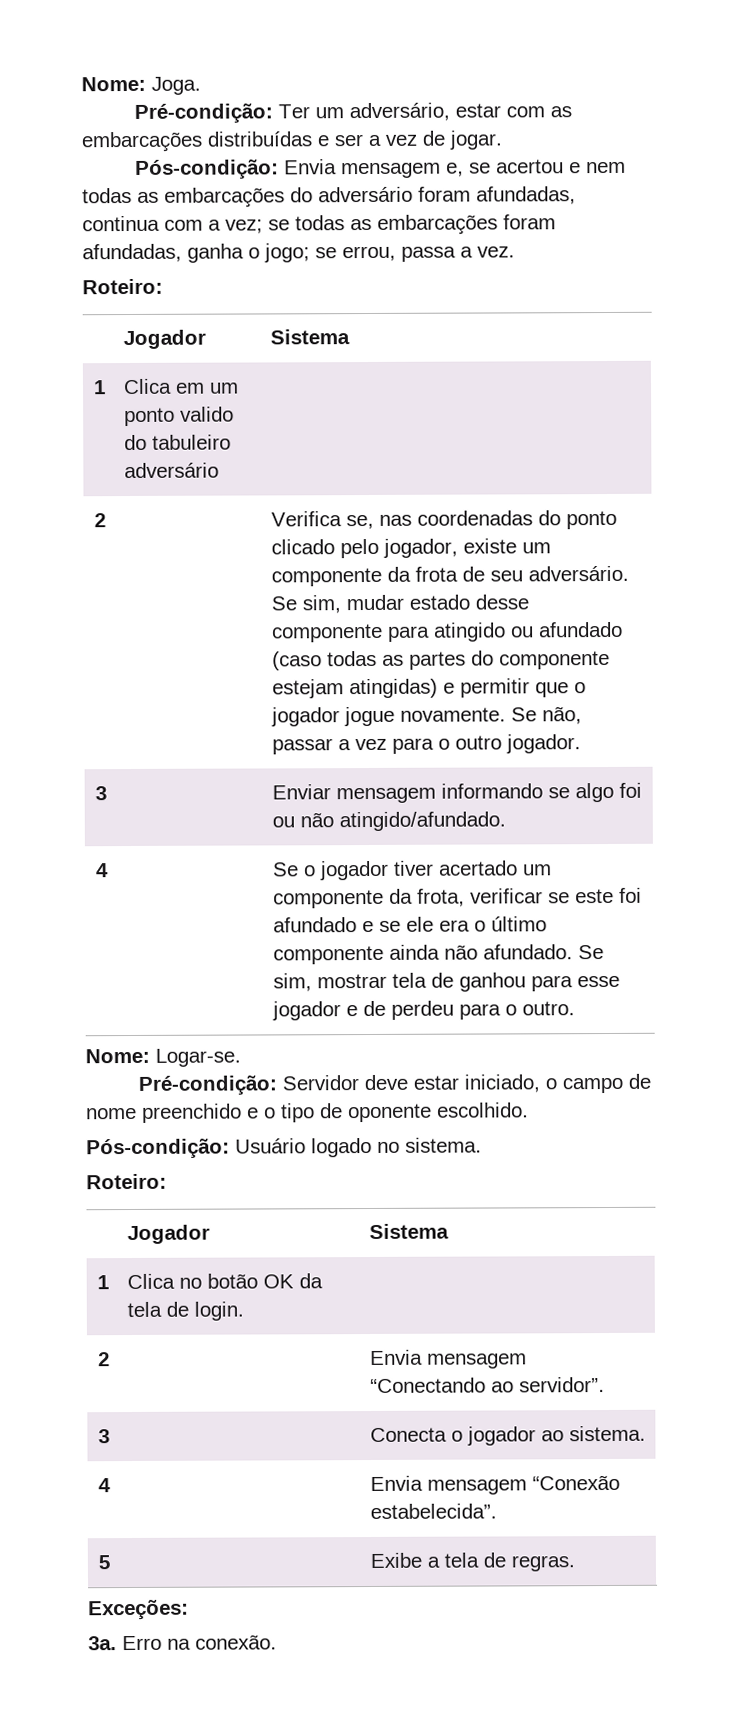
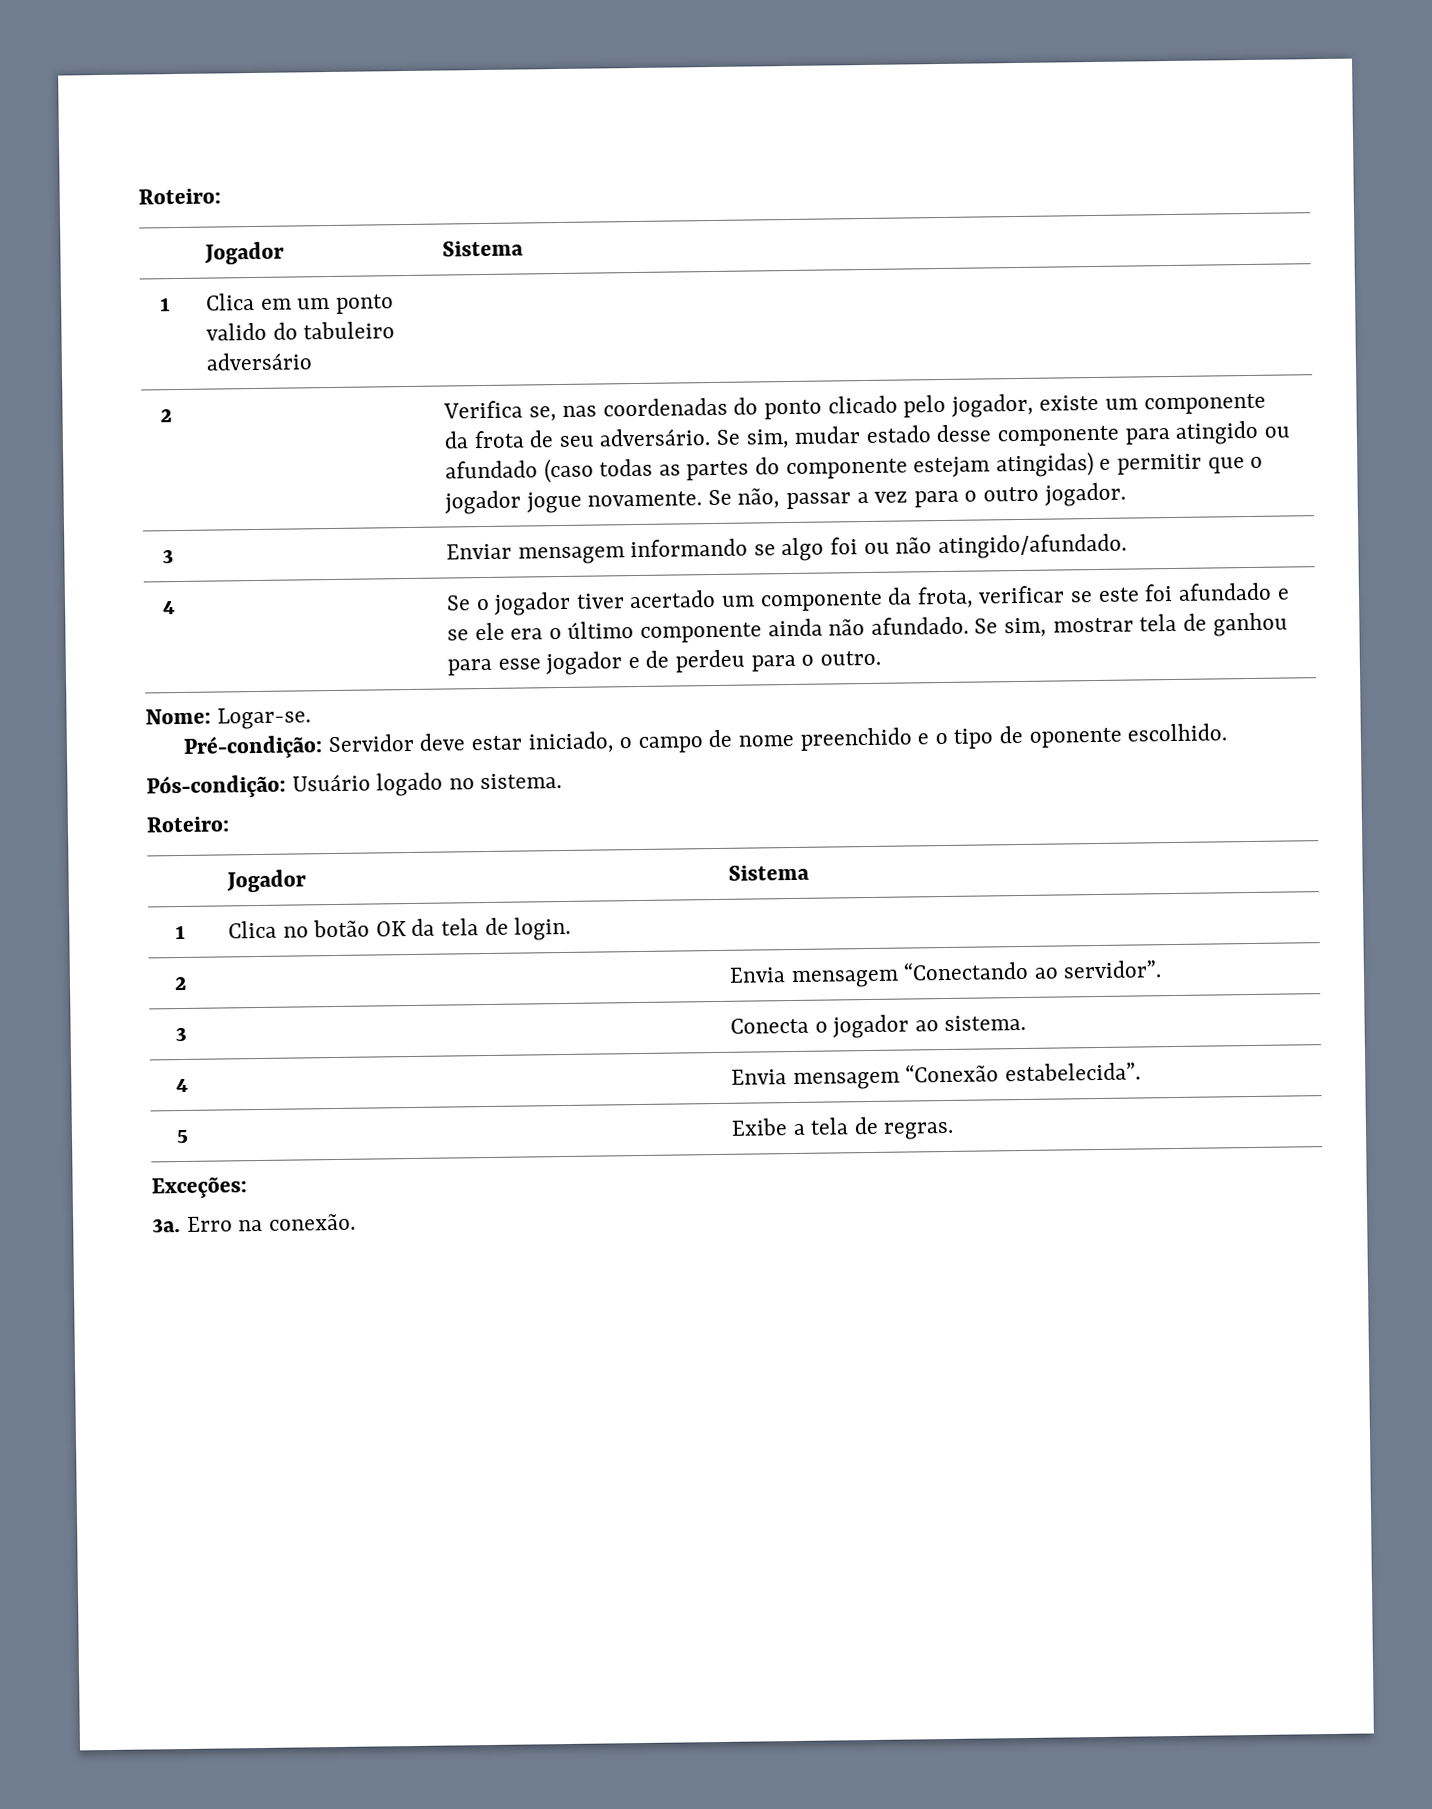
- Nome: Joga.
- Pré-condição: Ter um adversário, estar com as embarcações distribuídas e ser a vez de jogar.
- Pós-condição: Envia mensagem e, se acertou e nem todas as embarcações do adversário foram afundadas, continua com a vez; se todas as embarcações foram afundadas, ganha o jogo; se errou, passa a vez.

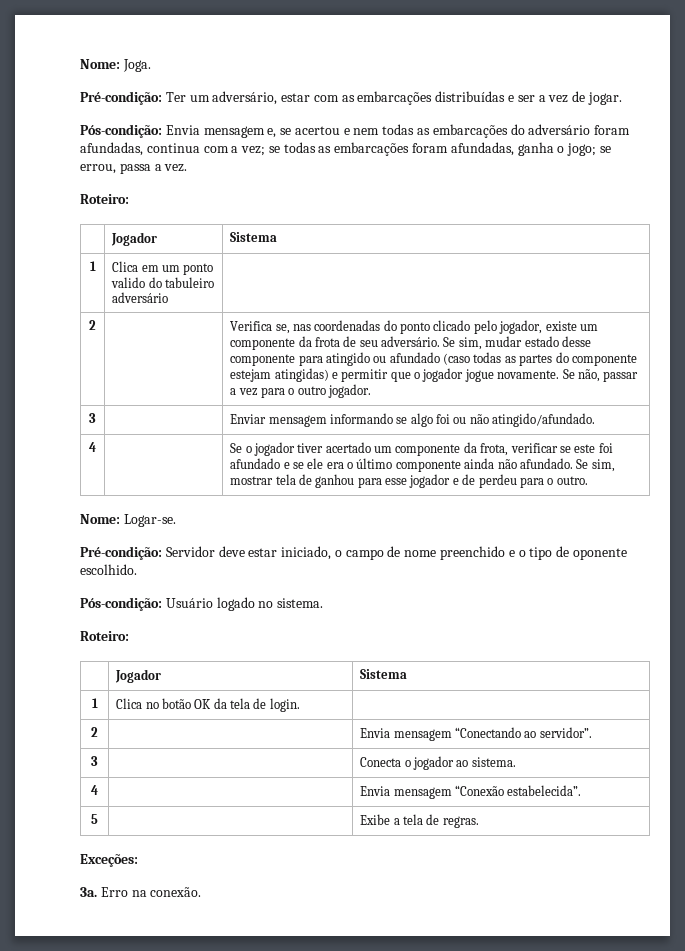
+ Nome: Joga.
+ Pré-condição: Ter um adversário, estar com as embarcações distribuídas e ser a vez de jogar.
+ Pós-condição: Envia mensagem e, se acertou e nem todas as embarcações do adversário foram afundadas, continua com a vez; se todas as embarcações foram afundadas, ganha o jogo; se errou, passa a vez.

